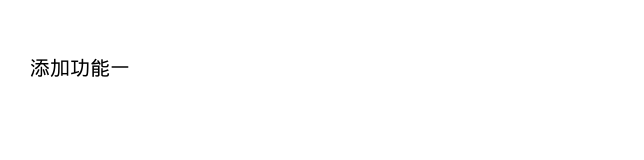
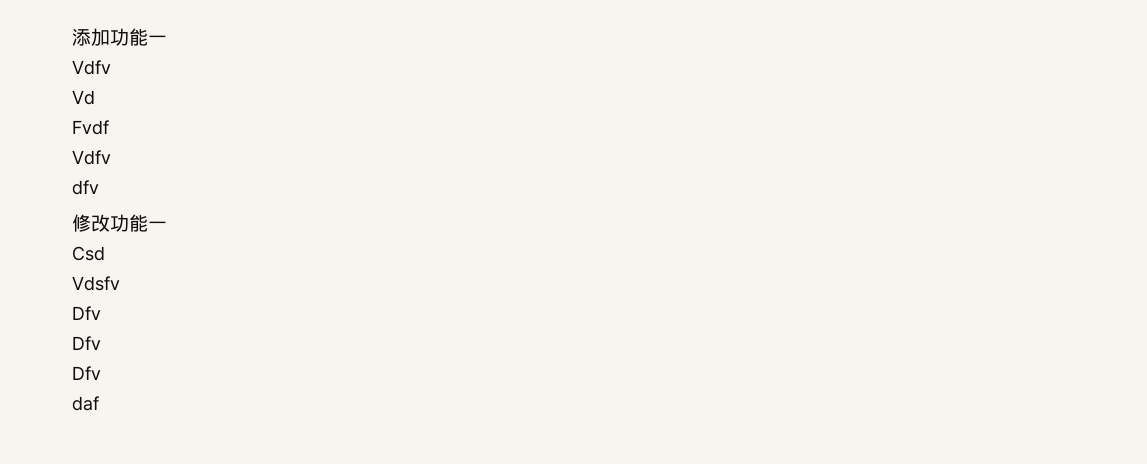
  添加功能一
+ Vdfv
+ Vd
+ Fvdf
+ Vdfv
+ dfv
+ 修改功能一
+ Csd
+ Vdsfv
+ Dfv
+ Dfv
+ Dfv
+ daf

